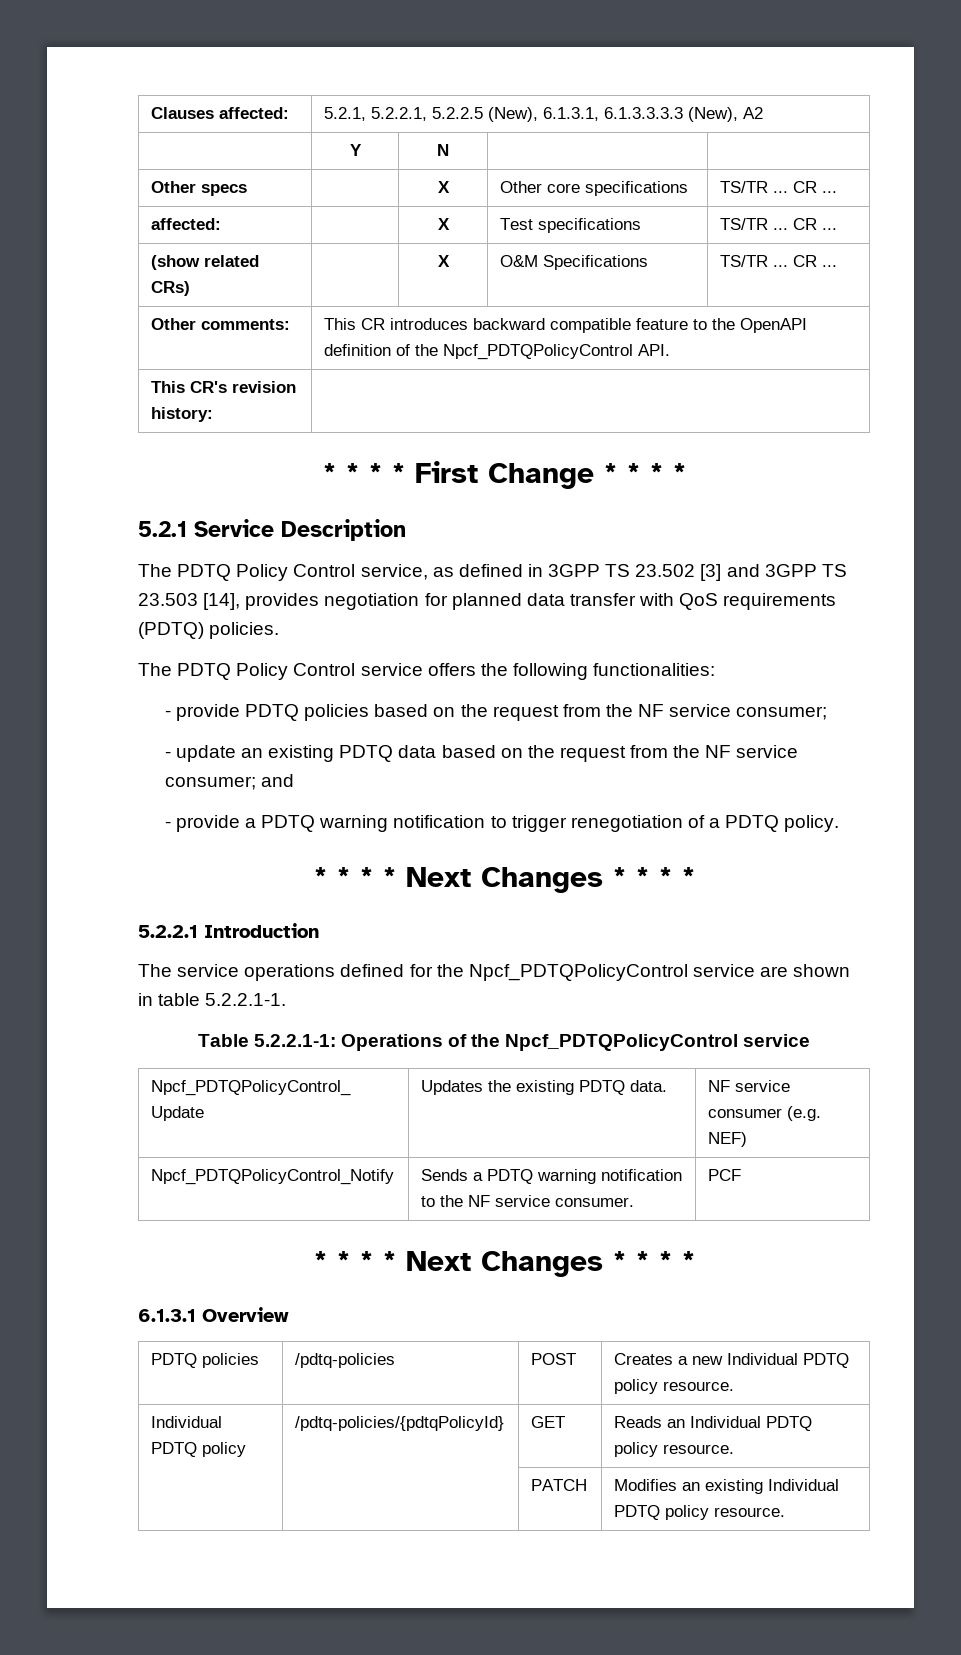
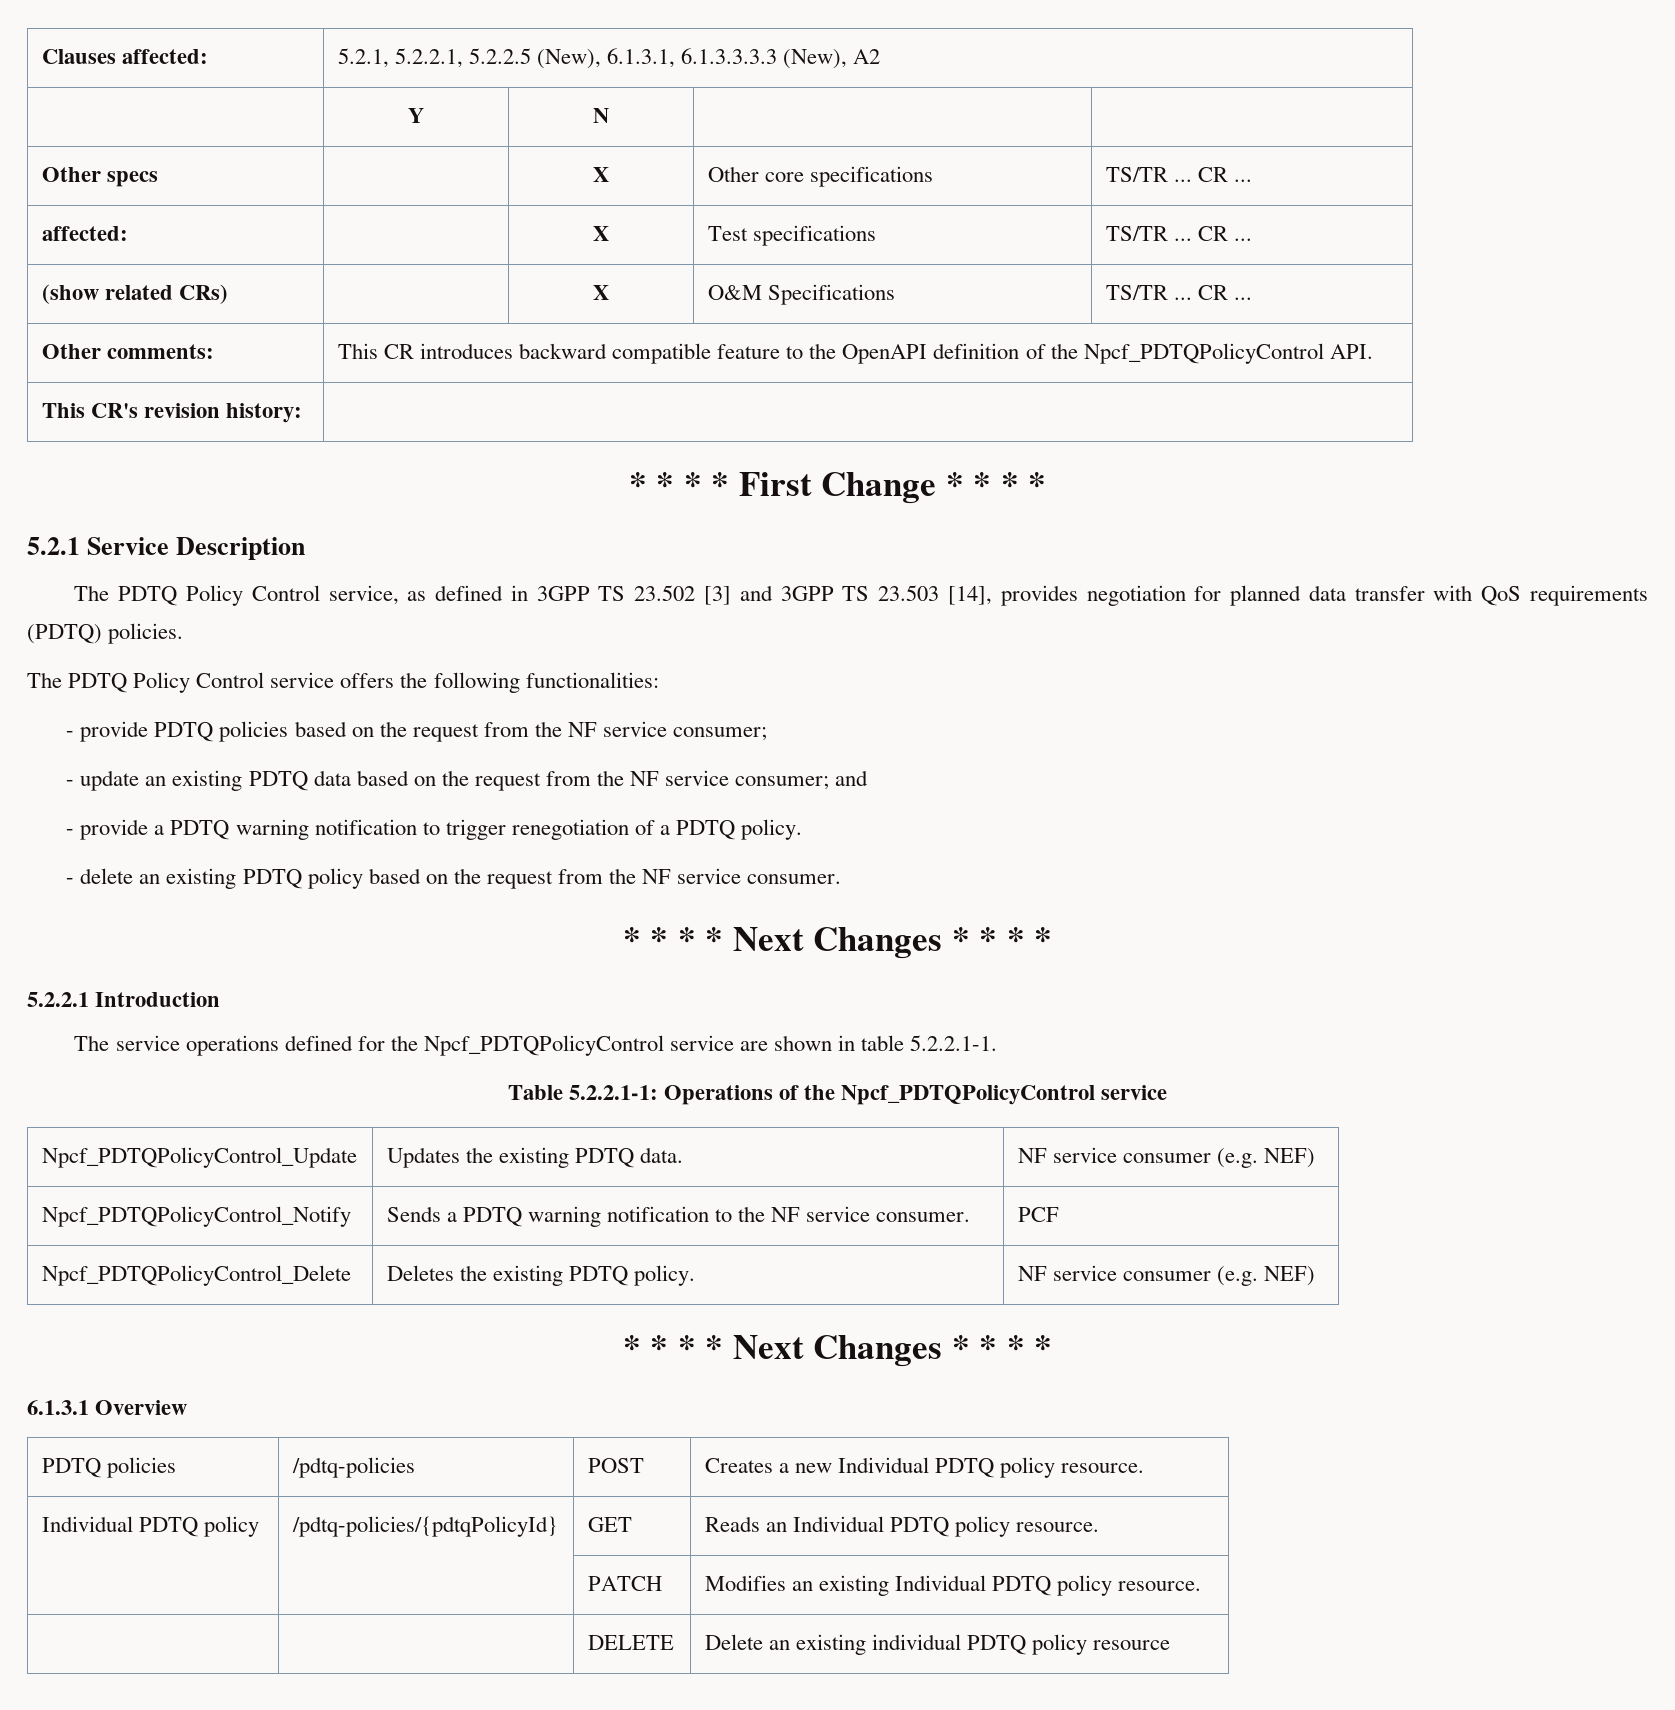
+ - delete an existing PDTQ policy based on the request from the NF service consumer.
+ Npcf_PDTQPolicyControl_Delete | Deletes the existing PDTQ policy. | NF service consumer (e.g. NEF)
+ | | DELETE | Delete an existing individual PDTQ policy resource

